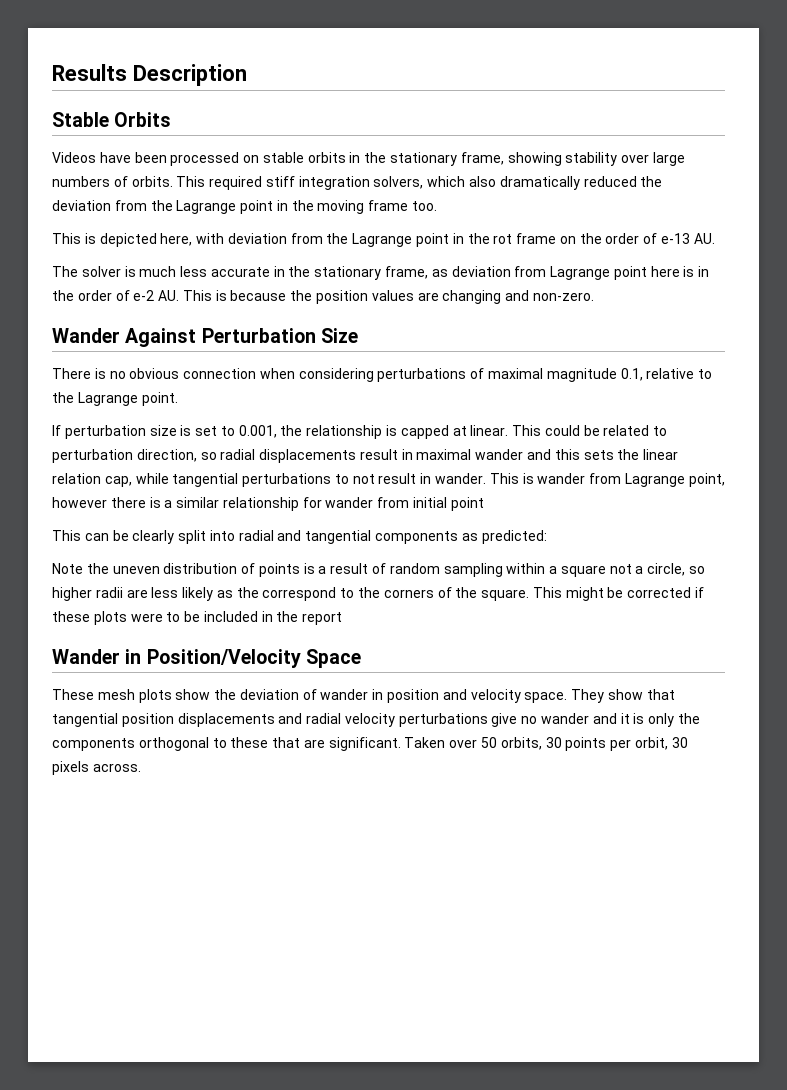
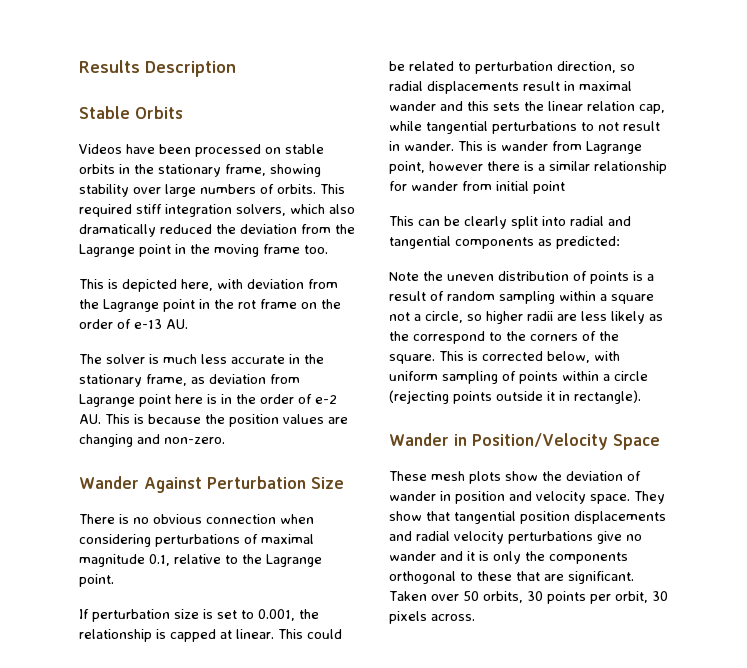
- This might be corrected if these plots were to be included in the report
+ This is corrected below, with uniform sampling of points within a circle (rejecting points outside it in rectangle).

